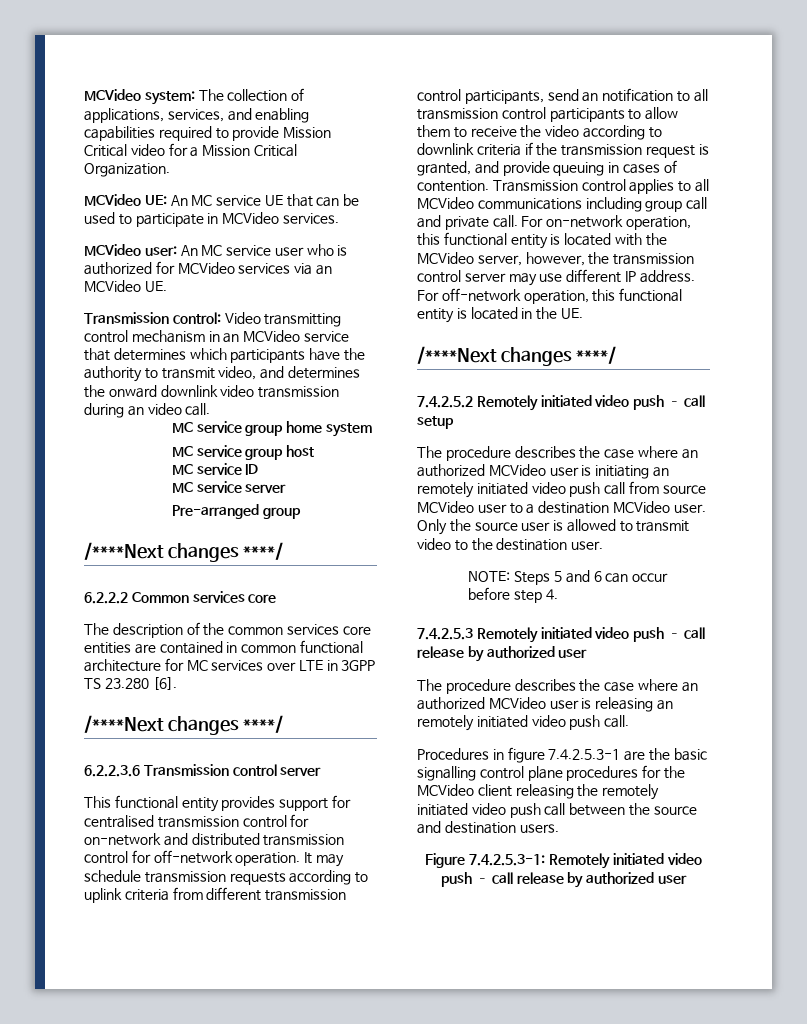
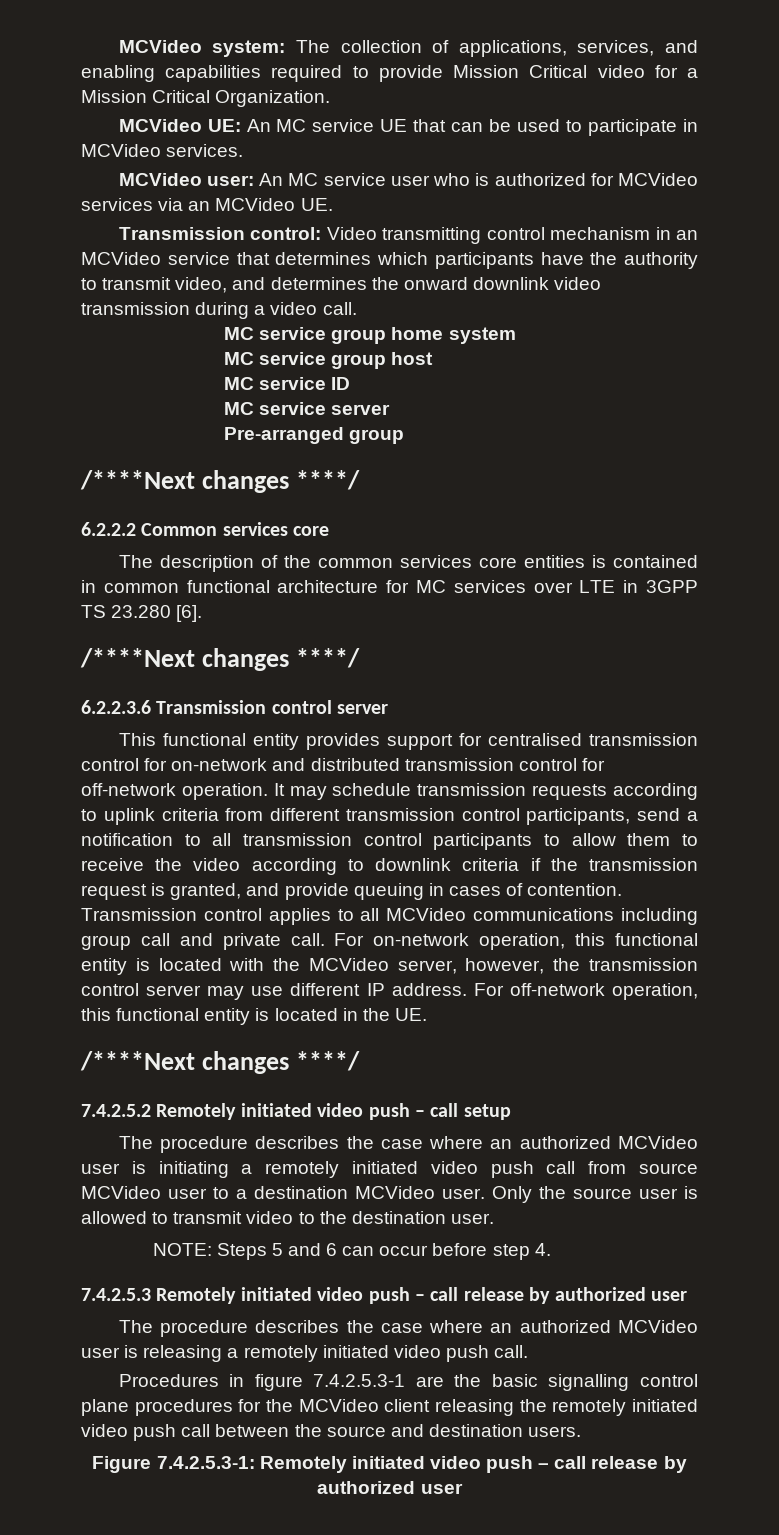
- Transmission control: Video transmitting control mechanism in an MCVideo service that determines which participants have the authority to transmit video, and determines the onward downlink video transmission during an video call.
+ Transmission control: Video transmitting control mechanism in an MCVideo service that determines which participants have the authority to transmit video, and determines the onward downlink video transmission during a video call.
- The description of the common services core entities are contained in common functional architecture for MC services over LTE in 3GPP TS 23.280 [6].
+ The description of the common services core entities is contained in common functional architecture for MC services over LTE in 3GPP TS 23.280 [6].
- It may schedule transmission requests according to uplink criteria from different transmission control participants, send an notification to all transmission control participants to allow them to receive the video according to downlink criteria if the transmission request is granted, and provide queuing in cases of contention.
+ It may schedule transmission requests according to uplink criteria from different transmission control participants, send a notification to all transmission control participants to allow them to receive the video according to downlink criteria if the transmission request is granted, and provide queuing in cases of contention.
- The procedure describes the case where an authorized MCVideo user is initiating an remotely initiated video push call from source MCVideo user to a destination MCVideo user.
+ The procedure describes the case where an authorized MCVideo user is initiating a remotely initiated video push call from source MCVideo user to a destination MCVideo user.
- The procedure describes the case where an authorized MCVideo user is releasing an remotely initiated video push call.
+ The procedure describes the case where an authorized MCVideo user is releasing a remotely initiated video push call.

